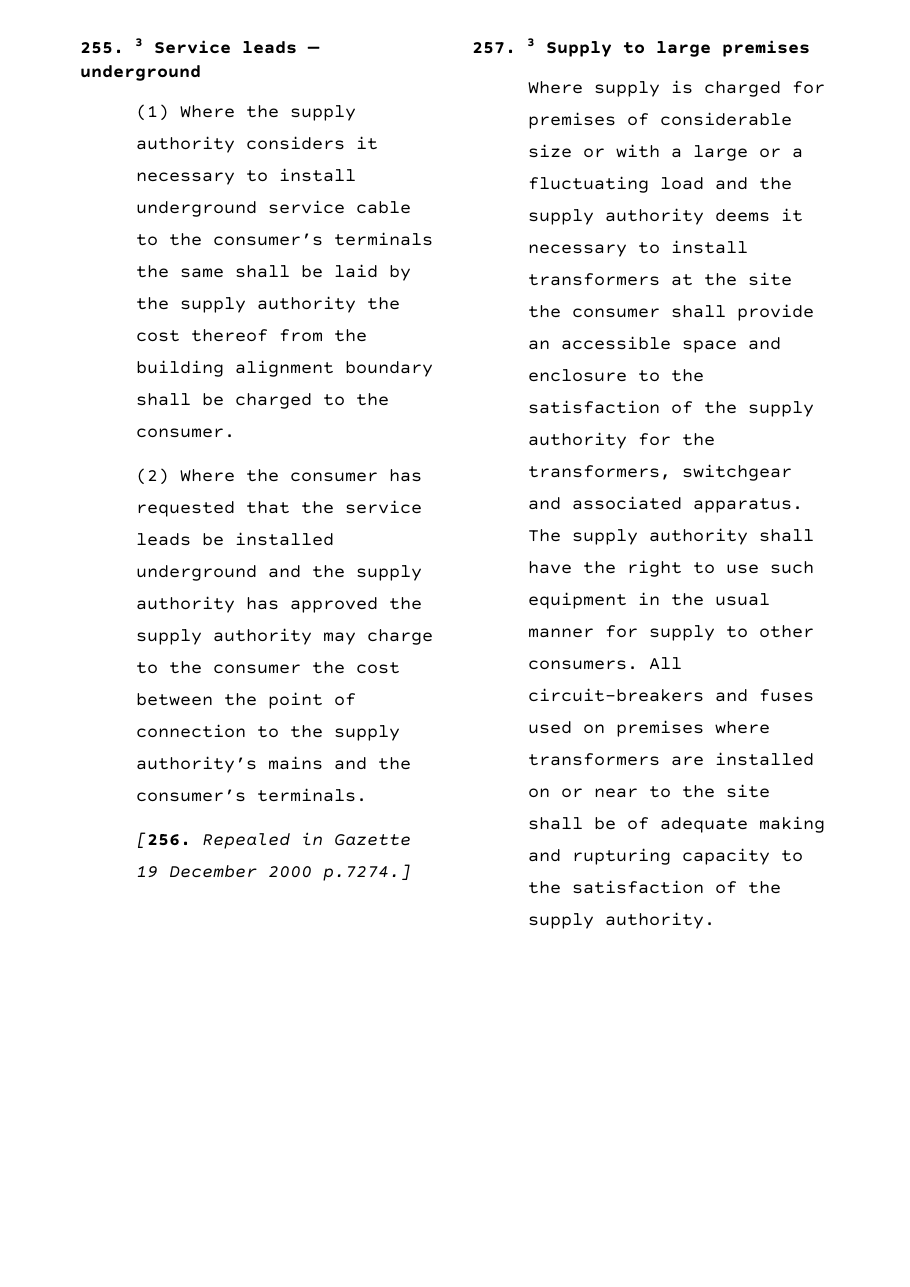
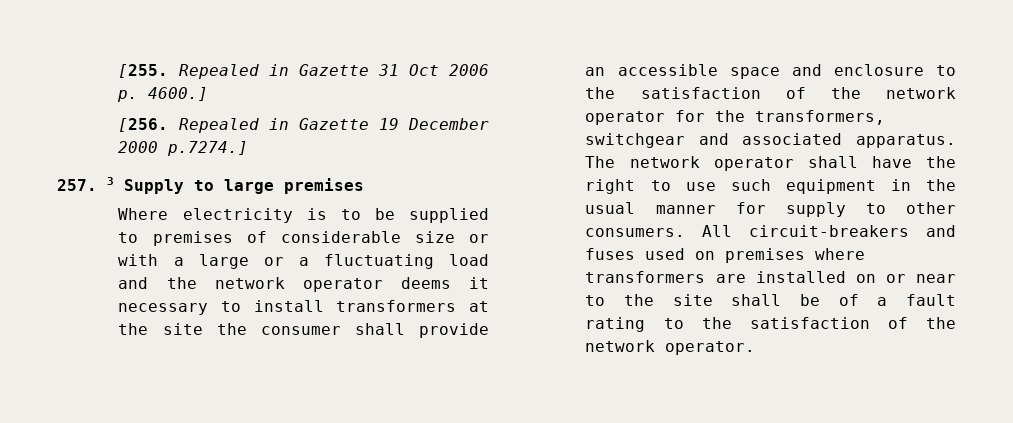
- 255. 3 Service leads — underground
- (1) Where the supply authority considers it necessary to install underground service cable to the consumer’s terminals the same shall be laid by the supply authority the cost thereof from the building alignment boundary shall be charged to the consumer.
- (2) Where the consumer has requested that the service leads be installed underground and the supply authority has approved the supply authority may charge to the consumer the cost between the point of connection to the supply authority’s mains and the consumer’s terminals.
+ [255. Repealed in Gazette 31 Oct 2006 p. 4600.]
- Where supply is charged for premises of considerable size or with a large or a fluctuating load and the supply authority deems it necessary to install transformers at the site the consumer shall provide an accessible space and enclosure to the satisfaction of the supply authority for the transformers, switchgear and associated apparatus.
+ Where electricity is to be supplied to premises of considerable size or with a large or a fluctuating load and the network operator deems it necessary to install transformers at the site the consumer shall provide an accessible space and enclosure to the satisfaction of the network operator for the transformers, switchgear and associated apparatus.
- The supply authority shall have the right to use such equipment in the usual manner for supply to other consumers.
+ The network operator shall have the right to use such equipment in the usual manner for supply to other consumers.
- All circuit-breakers and fuses used on premises where transformers are installed on or near to the site shall be of adequate making and rupturing capacity to the satisfaction of the supply authority.
+ All circuit-breakers and fuses used on premises where transformers are installed on or near to the site shall be of a fault rating to the satisfaction of the network operator.

